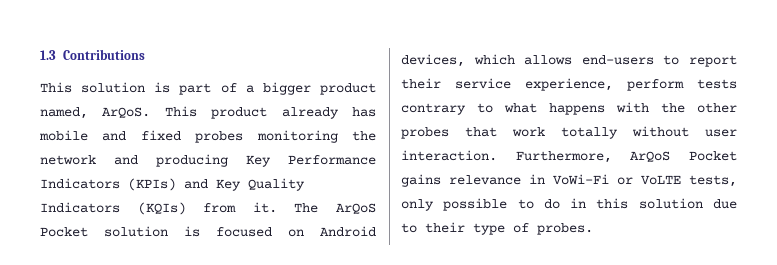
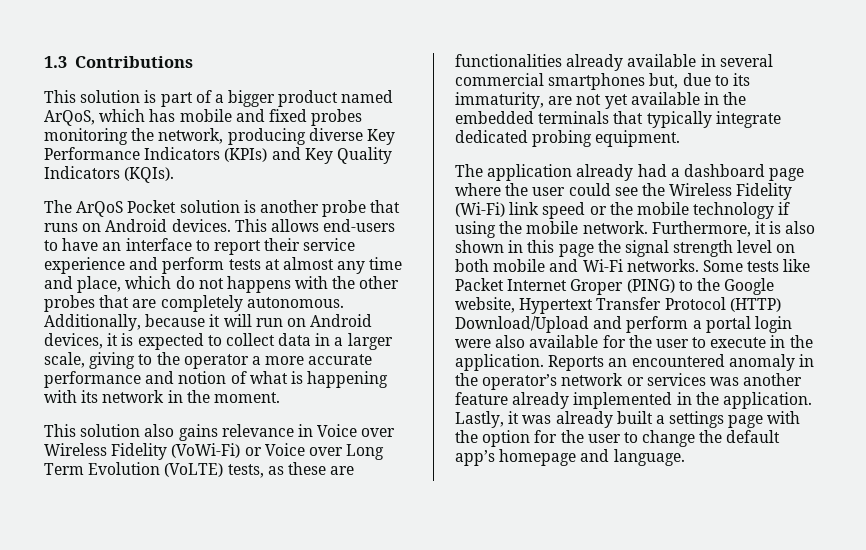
- This solution is part of a bigger product named, ArQoS. This product already has mobile and fixed probes monitoring the network and producing Key Performance Indicators (KPIs) and Key Quality Indicators (KQIs) from it. The ArQoS Pocket solution is focused on Android devices, which allows end-users to report their service experience, perform tests contrary to what happens with the other probes that work totally without user interaction. Furthermore, ArQoS Pocket gains relevance in VoWi-Fi or VoLTE tests, only possible to do in this solution due to their type of probes.
+ This solution is part of a bigger product named ArQoS, which has mobile and fixed probes monitoring the network, producing diverse Key Performance Indicators (KPIs) and Key Quality Indicators (KQIs).
+ The ArQoS Pocket solution is another probe that runs on Android devices. This allows end-users to have an interface to report their service experience and perform tests at almost any time and place, which do not happens with the other probes that are completely autonomous. Additionally, because it will run on Android devices, it is expected to collect data in a larger scale, giving to the operator a more accurate performance and notion of what is happening with its network in the moment.
+ This solution also gains relevance in Voice over Wireless Fidelity (VoWi-Fi) or Voice over Long Term Evolution (VoLTE) tests, as these are functionalities already available in several commercial smartphones but, due to its immaturity, are not yet available in the embedded terminals that typically integrate dedicated probing equipment.
+ The application already had a dashboard page where the user could see the Wireless Fidelity (Wi-Fi) link speed or the mobile technology if using the mobile network. Furthermore, it is also shown in this page the signal strength level on both mobile and Wi-Fi networks. Some tests like Packet Internet Groper (PING) to the Google website, Hypertext Transfer Protocol (HTTP) Download/Upload and perform a portal login were also available for the user to execute in the application. Reports an encountered anomaly in the operator’s network or services was another feature already implemented in the application. Lastly, it was already built a settings page with the option for the user to change the default app’s homepage and language.

